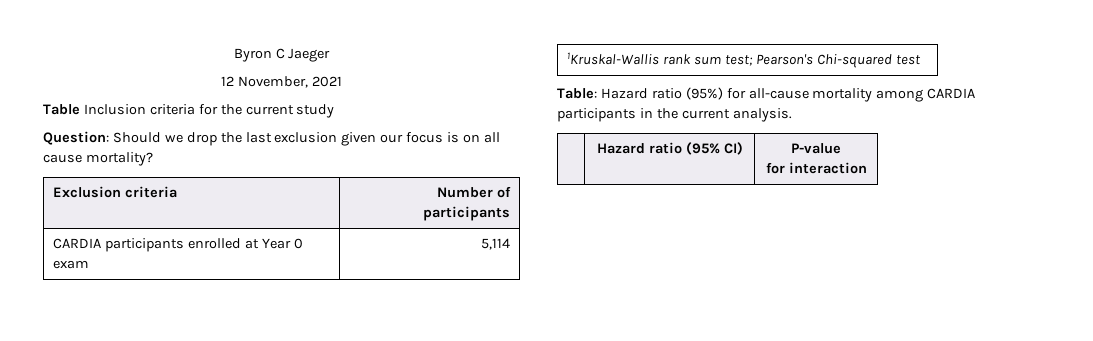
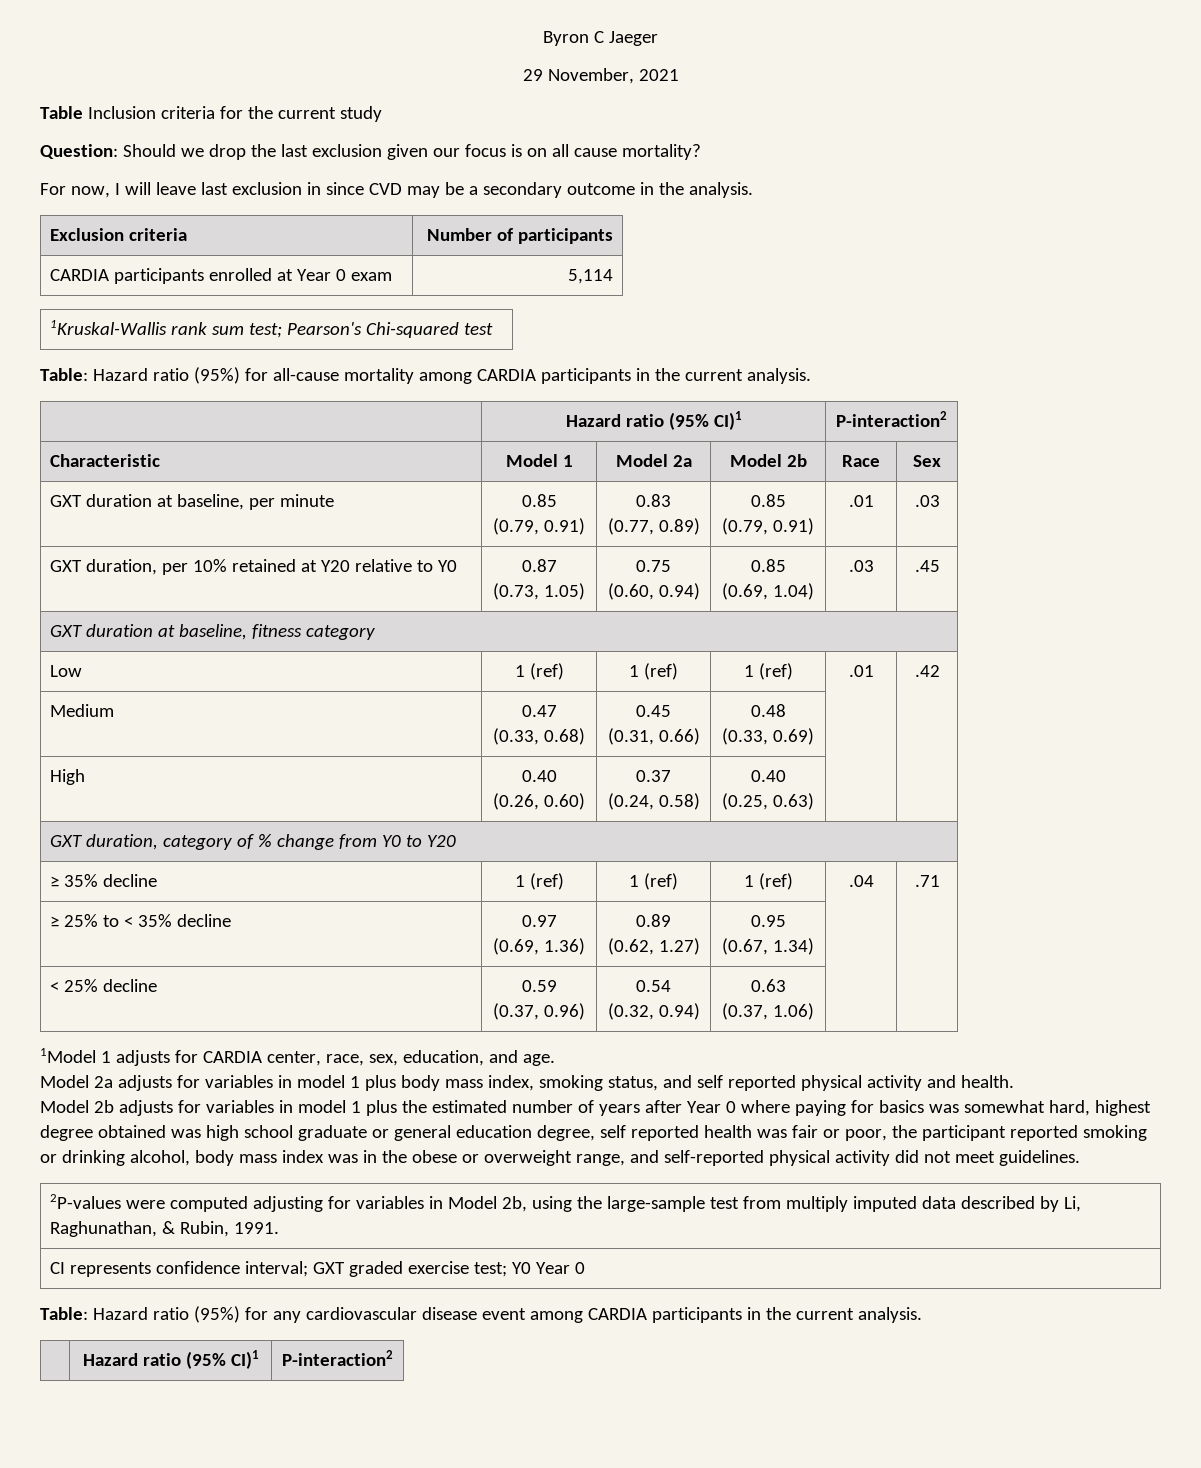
- 12 November, 2021
+ 29 November, 2021
+ For now, I will leave last exclusion in since CVD may be a secondary outcome in the analysis.
  Table: Hazard ratio (95%) for all-cause mortality among CARDIA participants in the current analysis.
- | Hazard ratio (95% CI) | P-value
- for interaction
+ | Hazard ratio (95% CI)1 | P-interaction2
+ Characteristic | Model 1 | Model 2a | Model 2b | Race | Sex
+ GXT duration at baseline, per minute | 0.85
+ (0.79, 0.91) | 0.83
+ (0.77, 0.89) | 0.85
+ (0.79, 0.91) | .01 | .03
+ GXT duration, per 10% retained at Y20 relative to Y0 | 0.87
+ (0.73, 1.05) | 0.75
+ (0.60, 0.94) | 0.85
+ (0.69, 1.04) | .03 | .45
+ GXT duration at baseline, fitness category
+ Low | 1 (ref) | 1 (ref) | 1 (ref) | .01 | .42
+ Medium | 0.47
+ (0.33, 0.68) | 0.45
+ (0.31, 0.66) | 0.48
+ (0.33, 0.69) | |
+ High | 0.40
+ (0.26, 0.60) | 0.37
+ (0.24, 0.58) | 0.40
+ (0.25, 0.63) | |
+ GXT duration, category of % change from Y0 to Y20
+ ≥ 35% decline | 1 (ref) | 1 (ref) | 1 (ref) | .04 | .71
+ ≥ 25% to < 35% decline | 0.97
+ (0.69, 1.36) | 0.89
+ (0.62, 1.27) | 0.95
+ (0.67, 1.34) | |
+ < 25% decline | 0.59
+ (0.37, 0.96) | 0.54
+ (0.32, 0.94) | 0.63
+ (0.37, 1.06) | |
+ 1Model 1 adjusts for CARDIA center, race, sex, education, and age.
+ Model 2a adjusts for variables in model 1 plus body mass index, smoking status, and self reported physical activity and health.
+ Model 2b adjusts for variables in model 1 plus the estimated number of years after Year 0 where paying for basics was somewhat hard, highest degree obtained was high school graduate or general education degree, self reported health was fair or poor, the participant reported smoking or drinking alcohol, body mass index was in the obese or overweight range, and self-reported physical activity did not meet guidelines.
+ 2P-values were computed adjusting for variables in Model 2b, using the large-sample test from multiply imputed data described by Li, Raghunathan, & Rubin, 1991.
+ CI represents confidence interval; GXT graded exercise test; Y0 Year 0
+ Table: Hazard ratio (95%) for any cardiovascular disease event among CARDIA participants in the current analysis.
+ | Hazard ratio (95% CI)1 | P-interaction2

